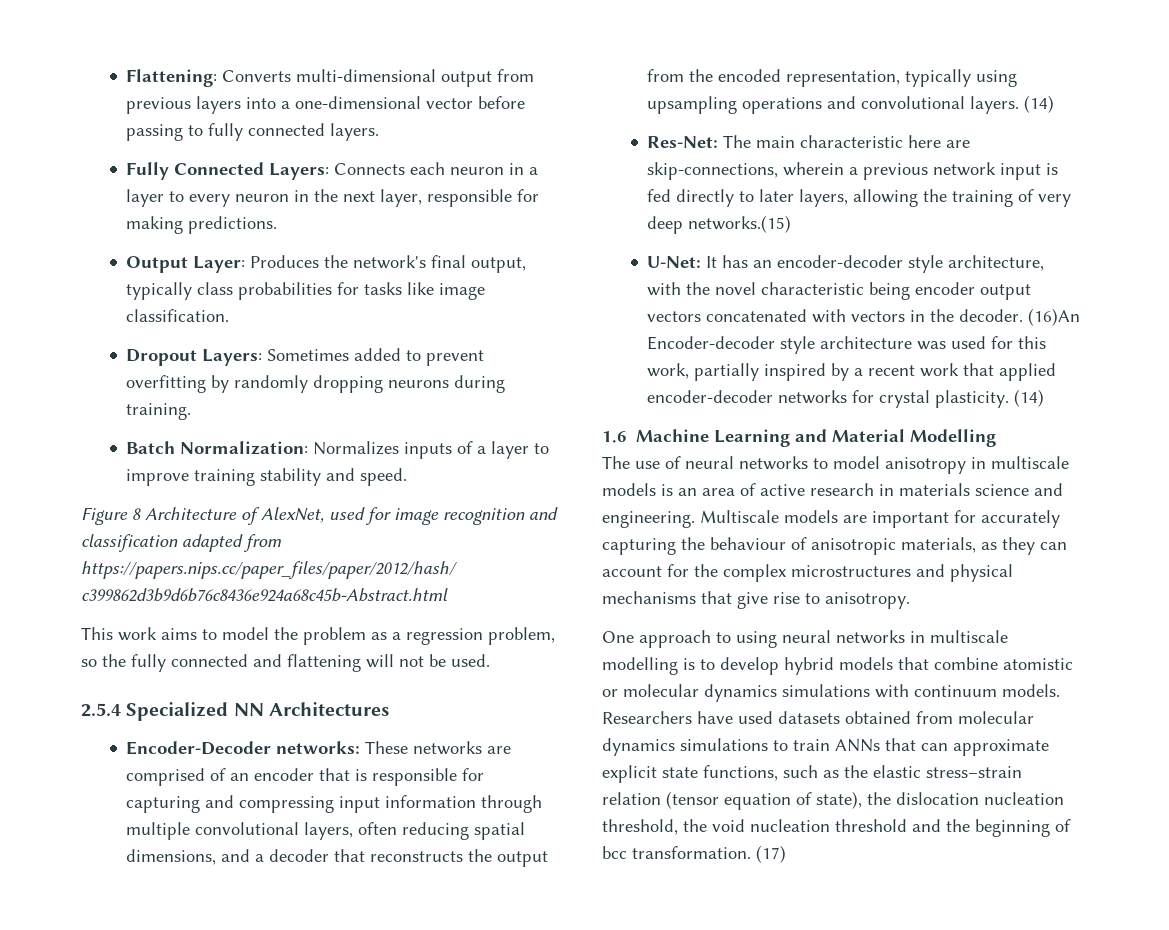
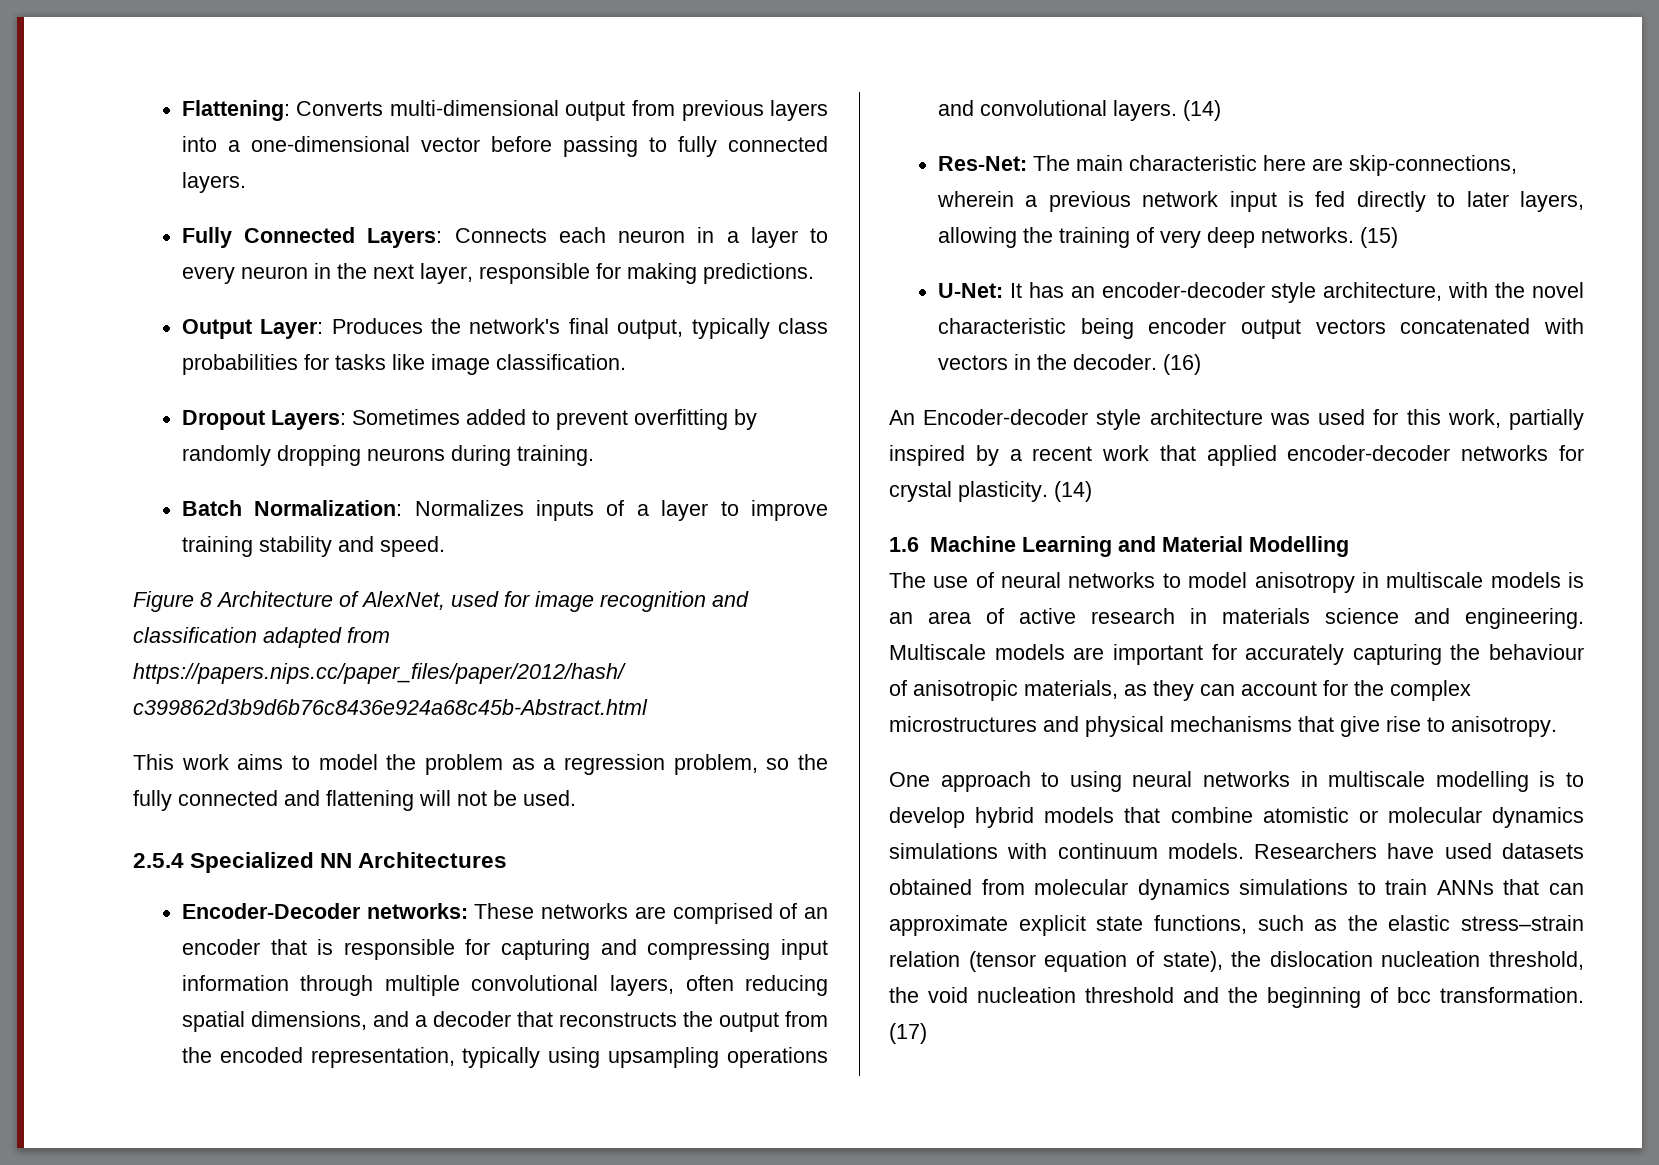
- Res-Net: The main characteristic here are skip-connections, wherein a previous network input is fed directly to later layers, allowing the training of very deep networks.(15)
+ Res-Net: The main characteristic here are skip-connections, wherein a previous network input is fed directly to later layers, allowing the training of very deep networks. (15)
- (16)An Encoder-decoder style architecture was used for this work, partially inspired by a recent work that applied encoder-decoder networks for crystal plasticity.
+ (16)
+ An Encoder-decoder style architecture was used for this work, partially inspired by a recent work that applied encoder-decoder networks for crystal plasticity.

